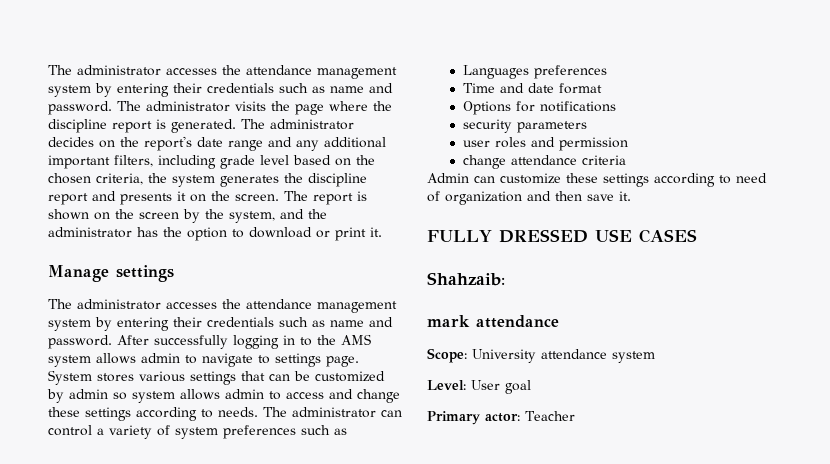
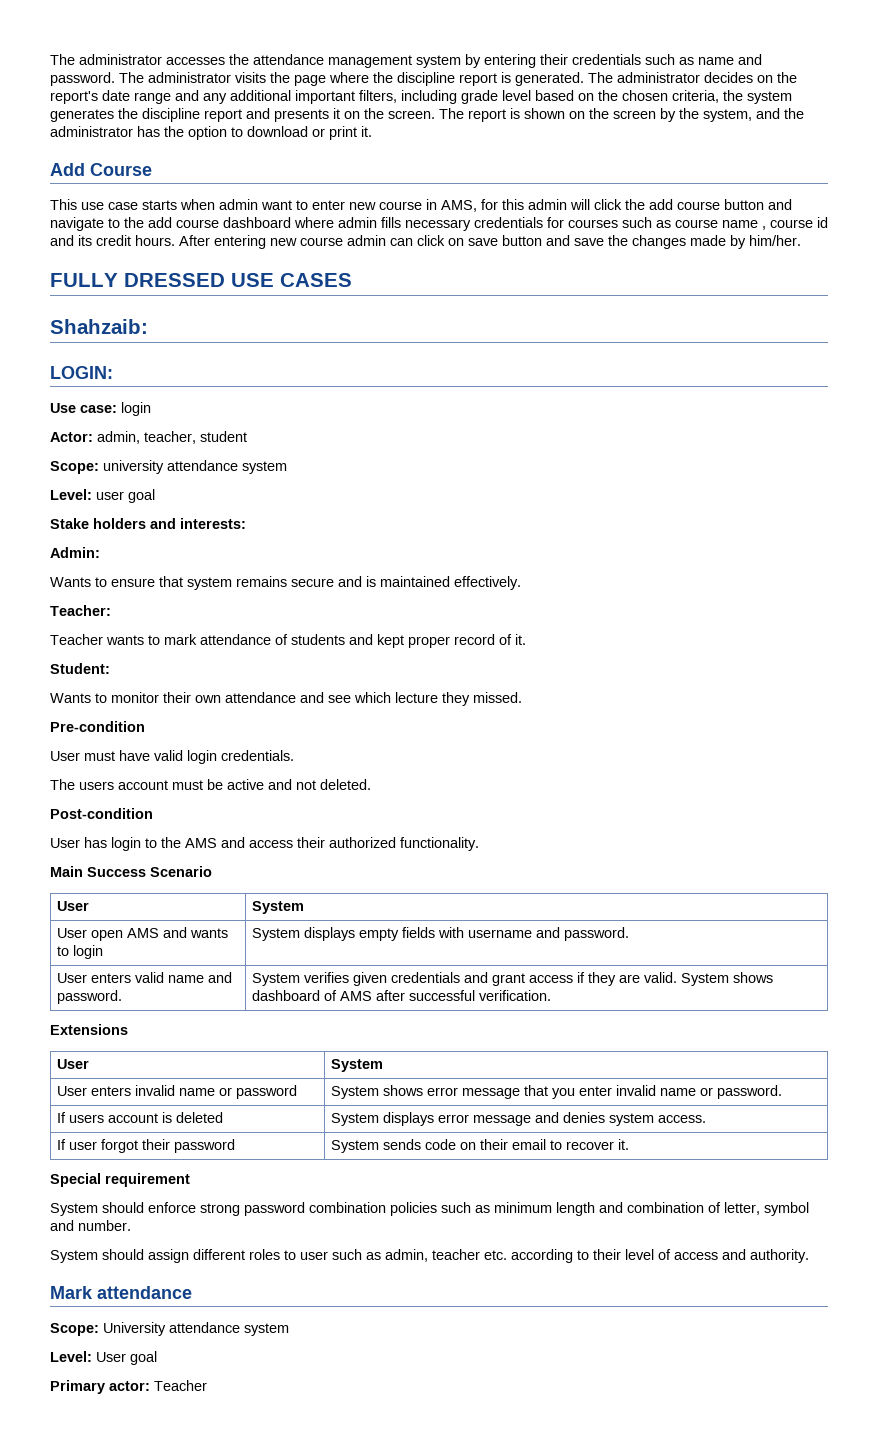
- Manage settings
- The administrator accesses the attendance management system by entering their credentials such as name and password. After successfully logging in to the AMS system allows admin to navigate to settings page. System stores various settings that can be customized by admin so system allows admin to access and change these settings according to needs. The administrator can control a variety of system preferences such as
- Languages preferences
- Time and date format
- Options for notifications
- security parameters
- user roles and permission
- change attendance criteria
- Admin can customize these settings according to need of organization and then save it.
+ Add Course
+ This use case starts when admin want to enter new course in AMS, for this admin will click the add course button and navigate to the add course dashboard where admin fills necessary credentials for courses such as course name , course id and its credit hours. After entering new course admin can click on save button and save the changes made by him/her.
- mark attendance
+ LOGIN:
+ Use case: login
+ Actor: admin, teacher, student
+ Scope: university attendance system
+ Level: user goal
+ Stake holders and interests:
+ Admin:
+ Wants to ensure that system remains secure and is maintained effectively.
+ Teacher:
+ Teacher wants to mark attendance of students and kept proper record of it.
+ Student:
+ Wants to monitor their own attendance and see which lecture they missed.
+ Pre-condition
+ User must have valid login credentials.
+ The users account must be active and not deleted.
+ Post-condition
+ User has login to the AMS and access their authorized functionality.
+ Main Success Scenario
+ User | System
+ User open AMS and wants to login | System displays empty fields with username and password.
+ User enters valid name and password. | System verifies given credentials and grant access if they are valid. System shows dashboard of AMS after successful verification.
+ Extensions
+ User | System
+ User enters invalid name or password | System shows error message that you enter invalid name or password.
+ If users account is deleted | System displays error message and denies system access.
+ If user forgot their password | System sends code on their email to recover it.
+ Special requirement
+ System should enforce strong password combination policies such as minimum length and combination of letter, symbol and number.
+ System should assign different roles to user such as admin, teacher etc. according to their level of access and authority.
+ Mark attendance

